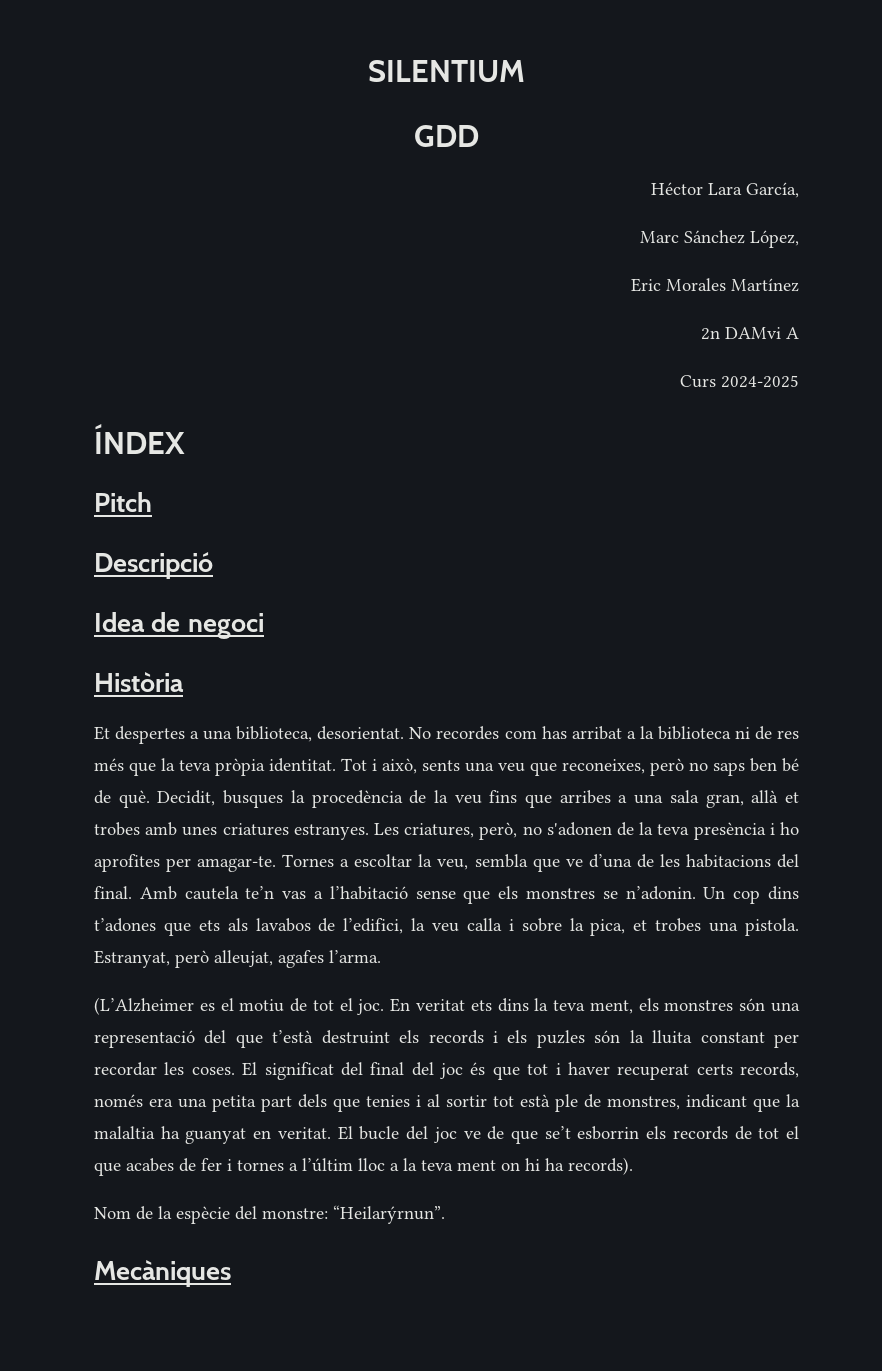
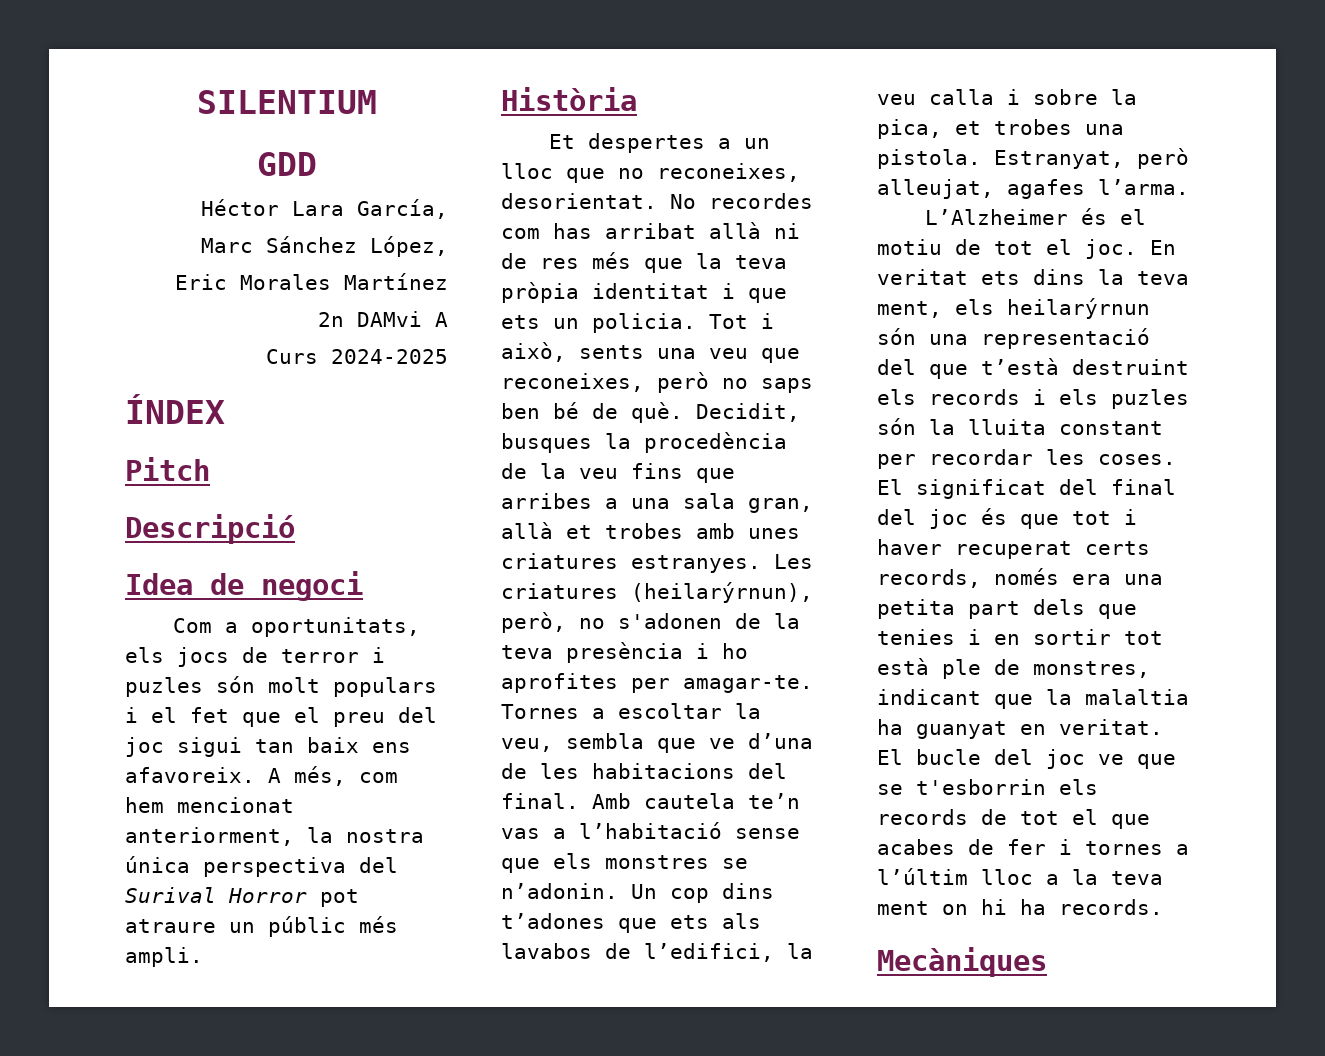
+ Com a oportunitats, els jocs de terror i puzles són molt populars i el fet que el preu del joc sigui tan baix ens afavoreix. A més, com hem mencionat anteriorment, la nostra única perspectiva del Surival Horror pot atraure un públic més ampli.
- Et despertes a una biblioteca, desorientat.
+ Et despertes a un lloc que no reconeixes, desorientat.
- No recordes com has arribat a la biblioteca ni de res més que la teva pròpia identitat.
+ No recordes com has arribat allà ni de res més que la teva pròpia identitat i que ets un policia.
- Les criatures, però, no s'adonen de la teva presència i ho aprofites per amagar-te.
+ Les criatures (heilarýrnun), però, no s'adonen de la teva presència i ho aprofites per amagar-te.
- (L’Alzheimer es el motiu de tot el joc.
+ L’Alzheimer és el motiu de tot el joc.
- En veritat ets dins la teva ment, els monstres són una representació del que t’està destruint els records i els puzles són la lluita constant per recordar les coses.
+ En veritat ets dins la teva ment, els heilarýrnun són una representació del que t’està destruint els records i els puzles són la lluita constant per recordar les coses.
- El significat del final del joc és que tot i haver recuperat certs records, només era una petita part dels que tenies i al sortir tot està ple de monstres, indicant que la malaltia ha guanyat en veritat.
+ El significat del final del joc és que tot i haver recuperat certs records, només era una petita part dels que tenies i en sortir tot està ple de monstres, indicant que la malaltia ha guanyat en veritat.
- El bucle del joc ve de que se’t esborrin els records de tot el que acabes de fer i tornes a l’últim lloc a la teva ment on hi ha records).
- Nom de la espècie del monstre: “Heilarýrnun”.
+ El bucle del joc ve que se t'esborrin els records de tot el que acabes de fer i tornes a l’últim lloc a la teva ment on hi ha records.

